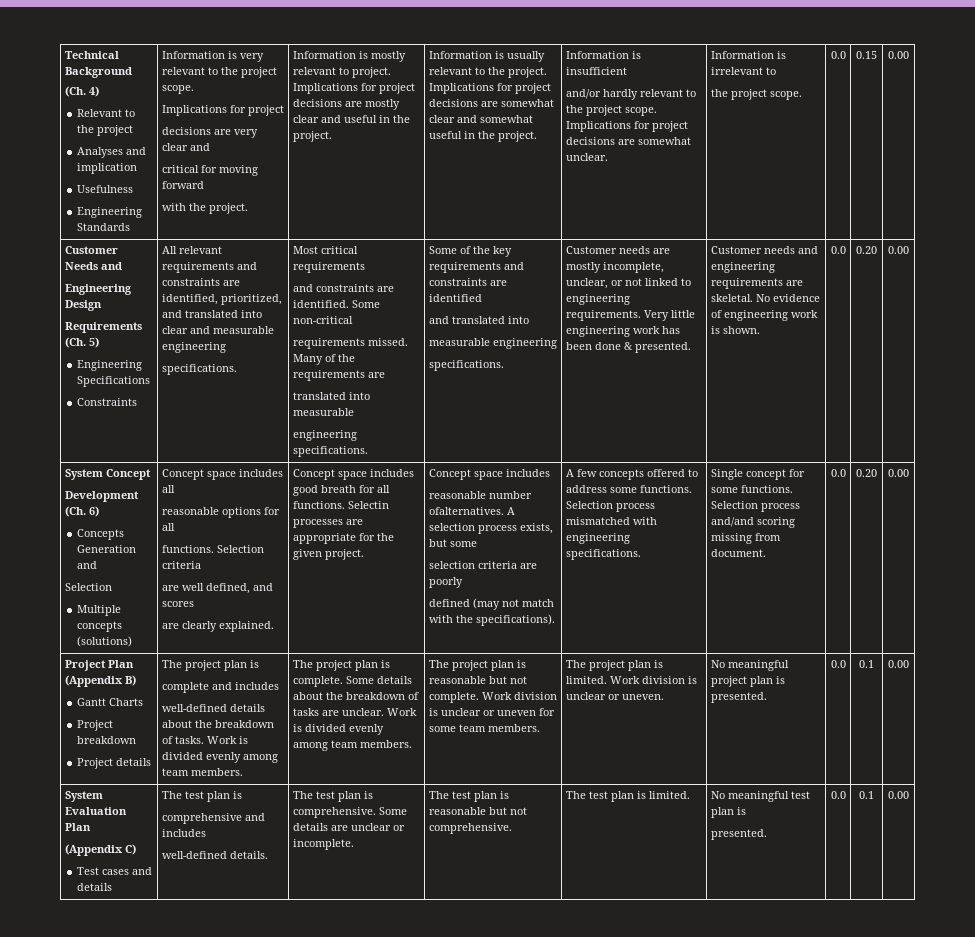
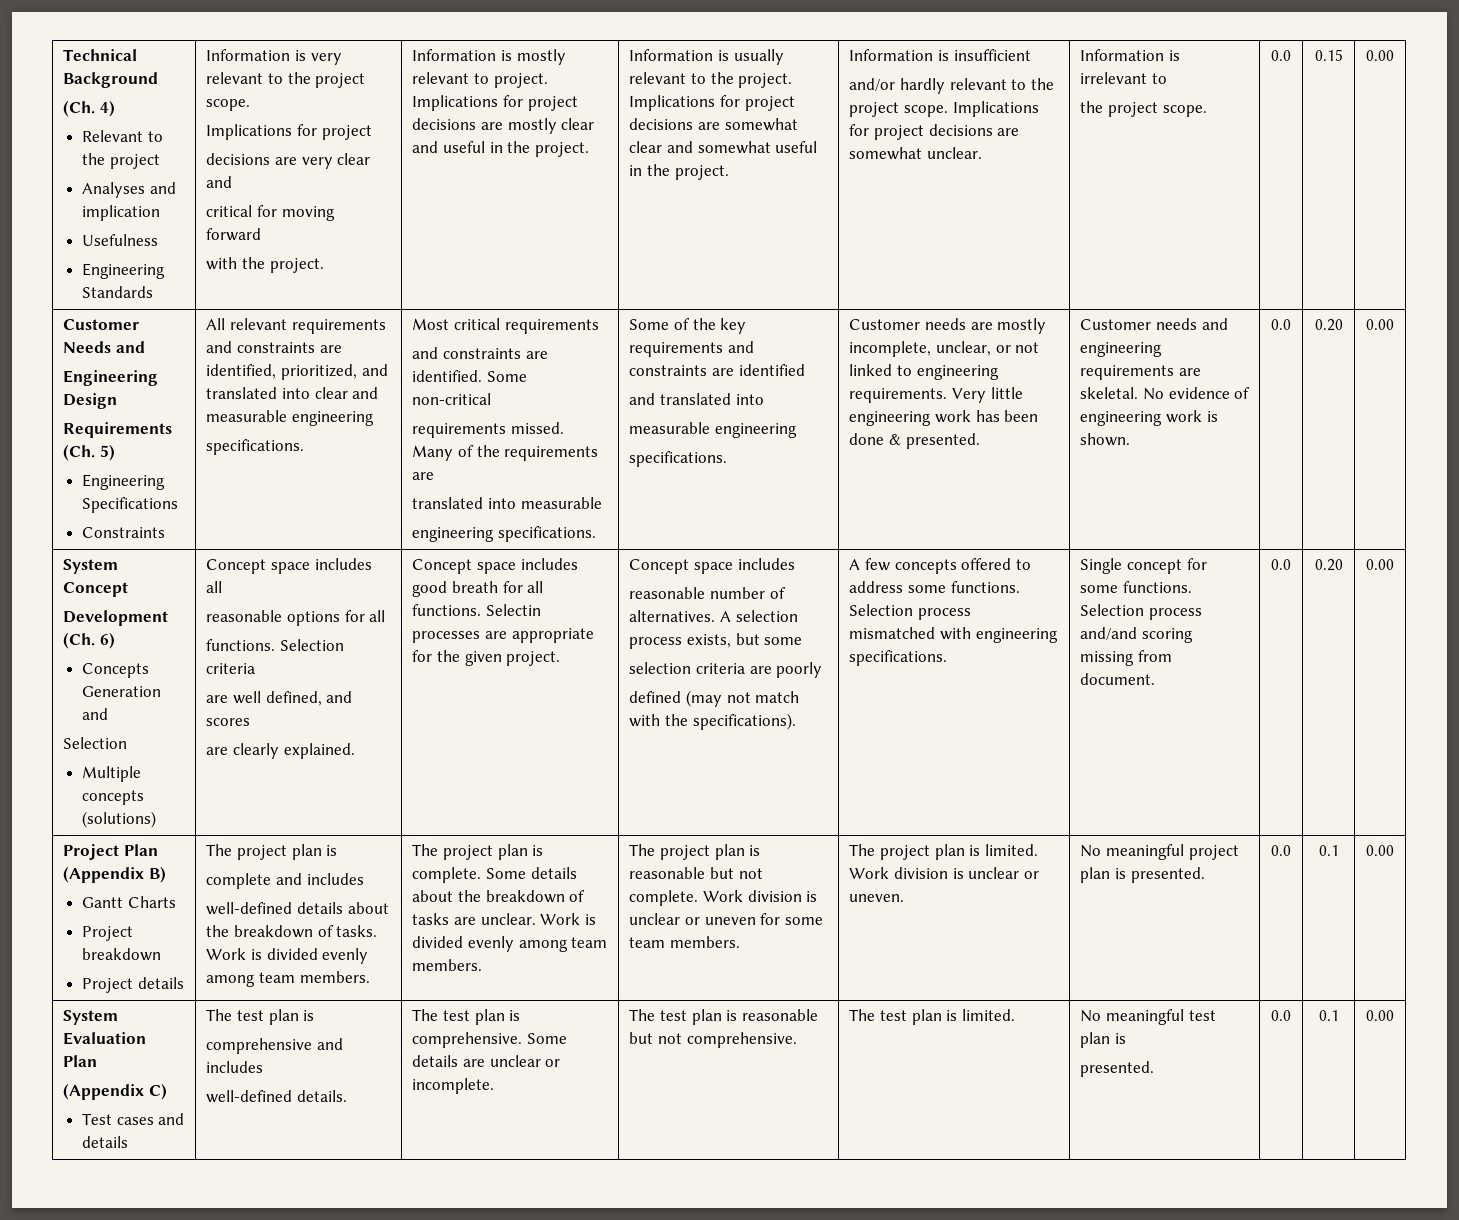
- reasonable number ofalternatives.
+ reasonable number of alternatives.

